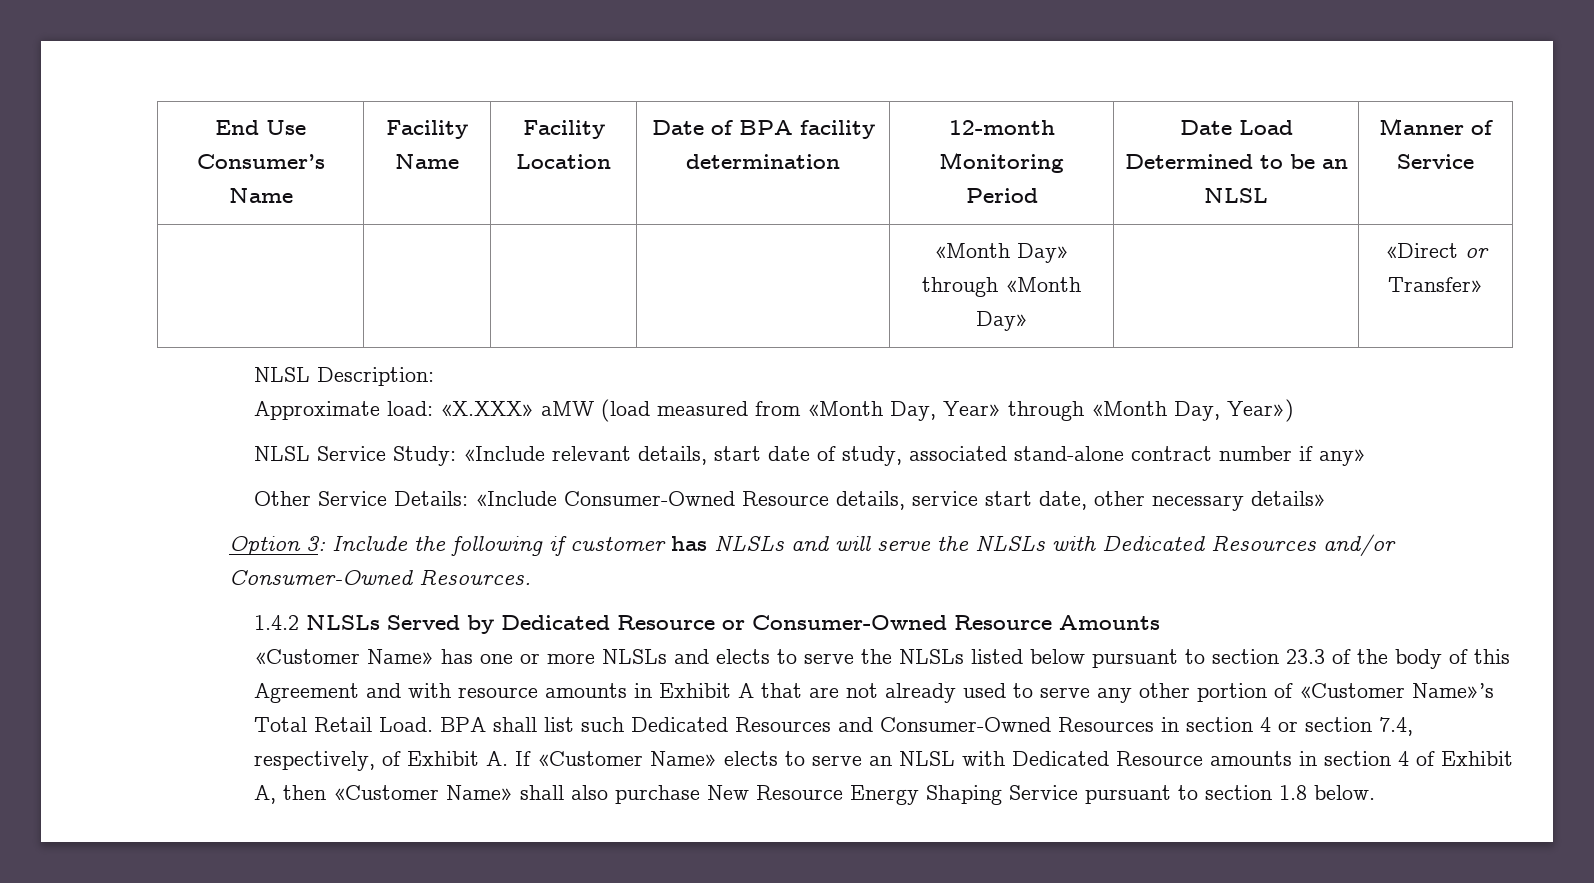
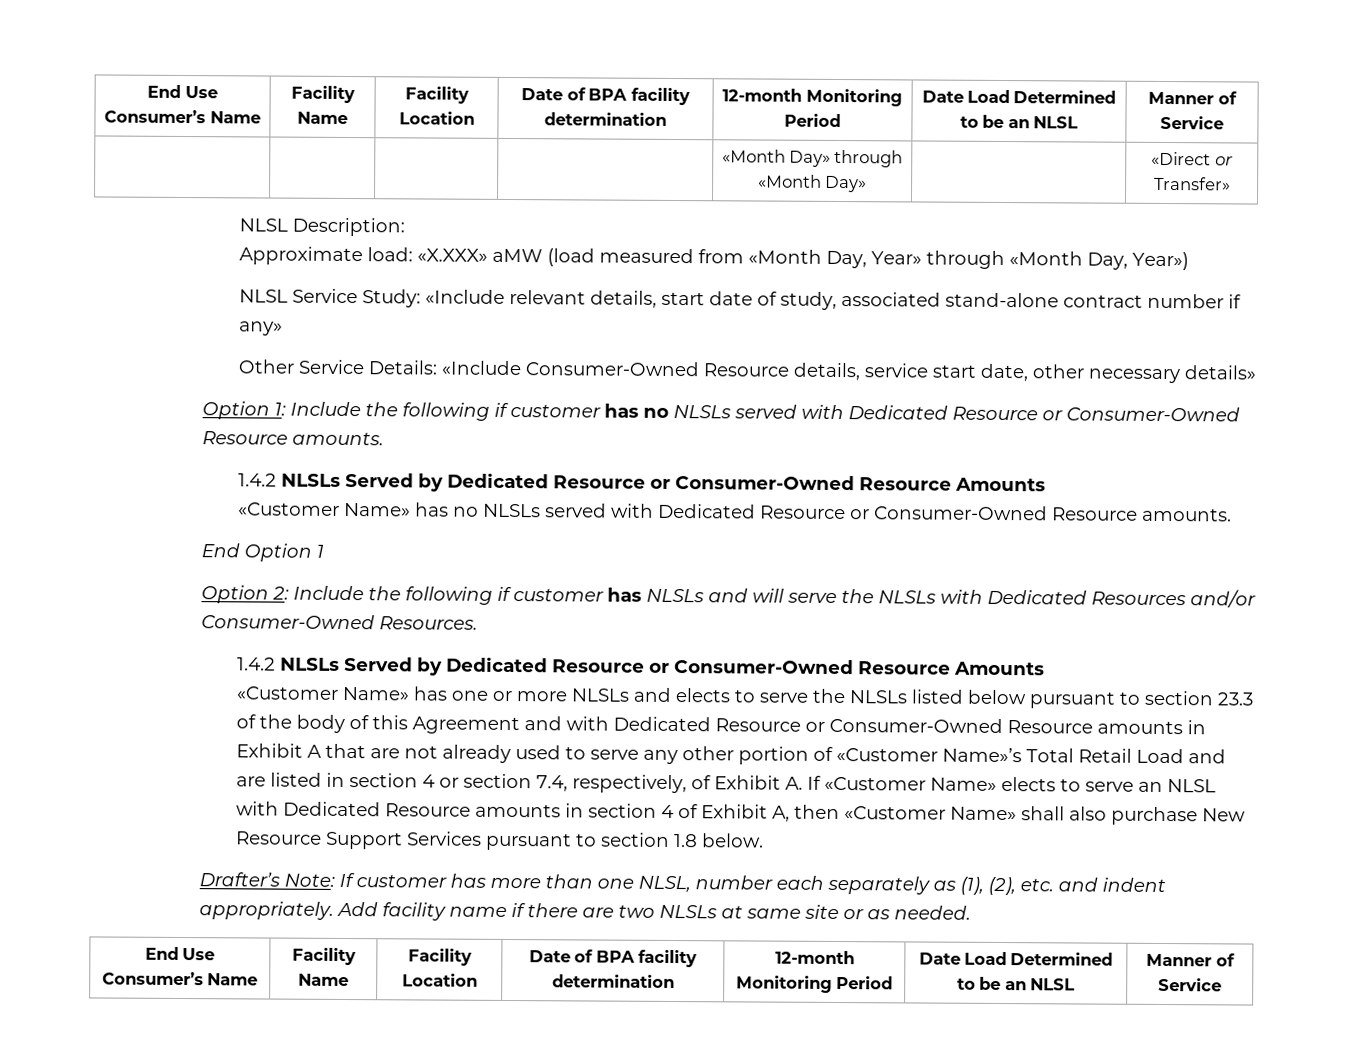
- Option 3: Include the following if customer has NLSLs and will serve the NLSLs with Dedicated Resources and/or Consumer-Owned Resources.
+ Option 1: Include the following if customer has no NLSLs served with Dedicated Resource or Consumer-Owned Resource amounts.
+ 1.4.2 NLSLs Served by Dedicated Resource or Consumer-Owned Resource Amounts
+ «Customer Name» has no NLSLs served with Dedicated Resource or Consumer-Owned Resource amounts.
+ End Option 1
+ Option 2: Include the following if customer has NLSLs and will serve the NLSLs with Dedicated Resources and/or Consumer-Owned Resources.
- «Customer Name» has one or more NLSLs and elects to serve the NLSLs listed below pursuant to section 23.3 of the body of this Agreement and with resource amounts in Exhibit A that are not already used to serve any other portion of «Customer Name»’s Total Retail Load. BPA shall list such Dedicated Resources and Consumer-Owned Resources in section 4 or section 7.4, respectively, of Exhibit A. If «Customer Name» elects to serve an NLSL with Dedicated Resource amounts in section 4 of Exhibit A, then «Customer Name» shall also purchase New Resource Energy Shaping Service pursuant to section 1.8 below.
+ «Customer Name» has one or more NLSLs and elects to serve the NLSLs listed below pursuant to section 23.3 of the body of this Agreement and with Dedicated Resource or Consumer-Owned Resource amounts in Exhibit A that are not already used to serve any other portion of «Customer Name»’s Total Retail Load and are listed in section 4 or section 7.4, respectively, of Exhibit A. If «Customer Name» elects to serve an NLSL with Dedicated Resource amounts in section 4 of Exhibit A, then «Customer Name» shall also purchase New Resource Support Services pursuant to section 1.8 below.
+ Drafter’s Note: If customer has more than one NLSL, number each separately as (1), (2), etc. and indent appropriately. Add facility name if there are two NLSLs at same site or as needed.
+ End Use Consumer’s Name | Facility Name | Facility Location | Date of BPA facility determination | 12-month Monitoring Period | Date Load Determined to be an NLSL | Manner of Service

